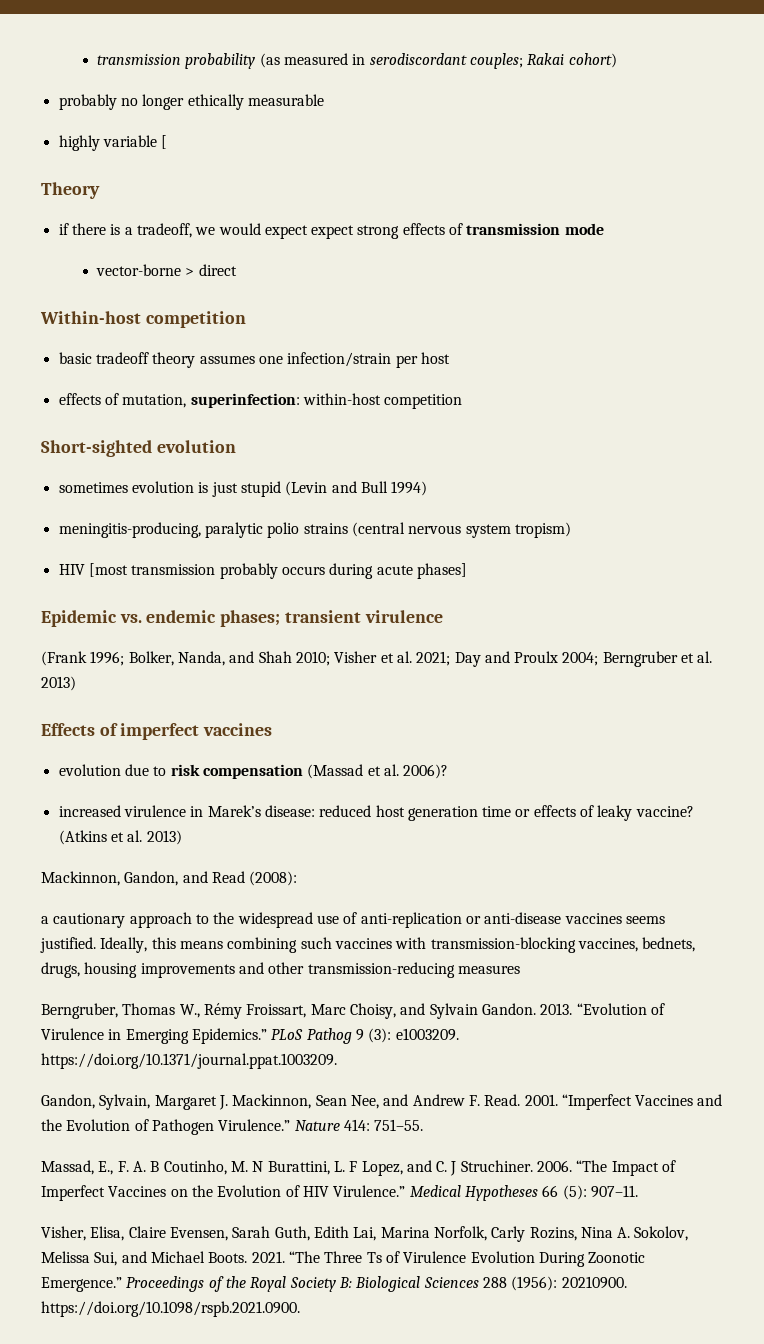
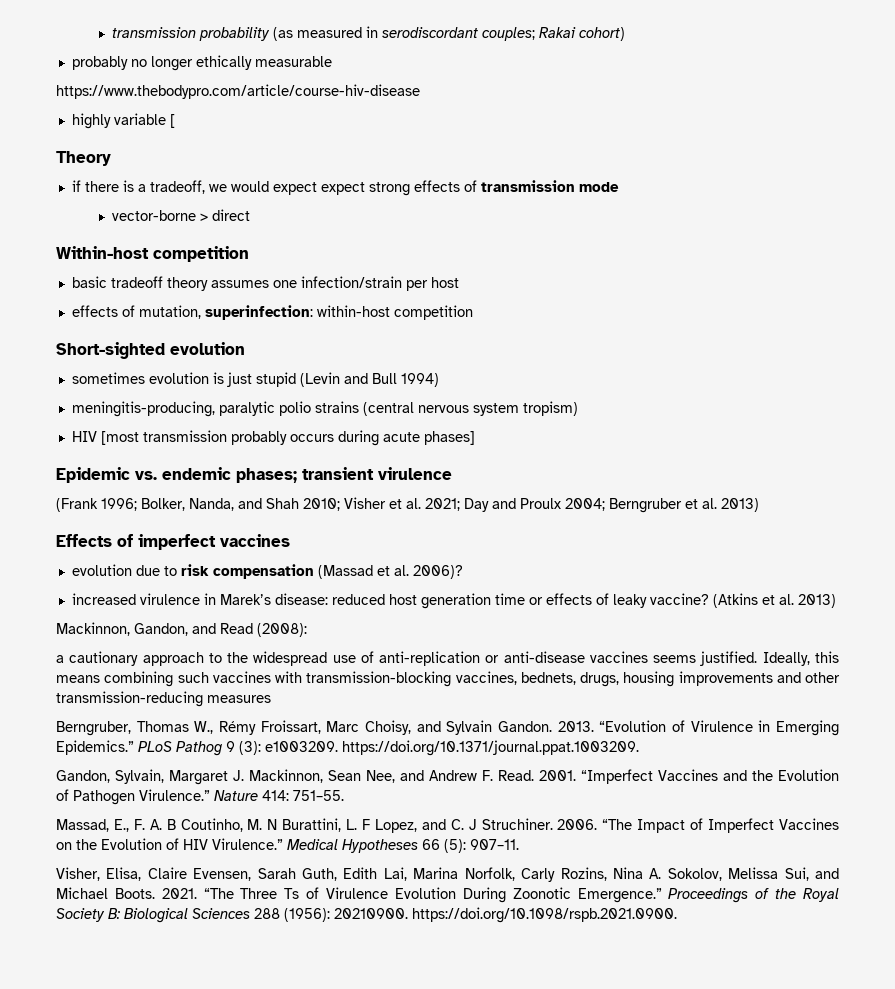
+ https://www.thebodypro.com/article/course-hiv-disease

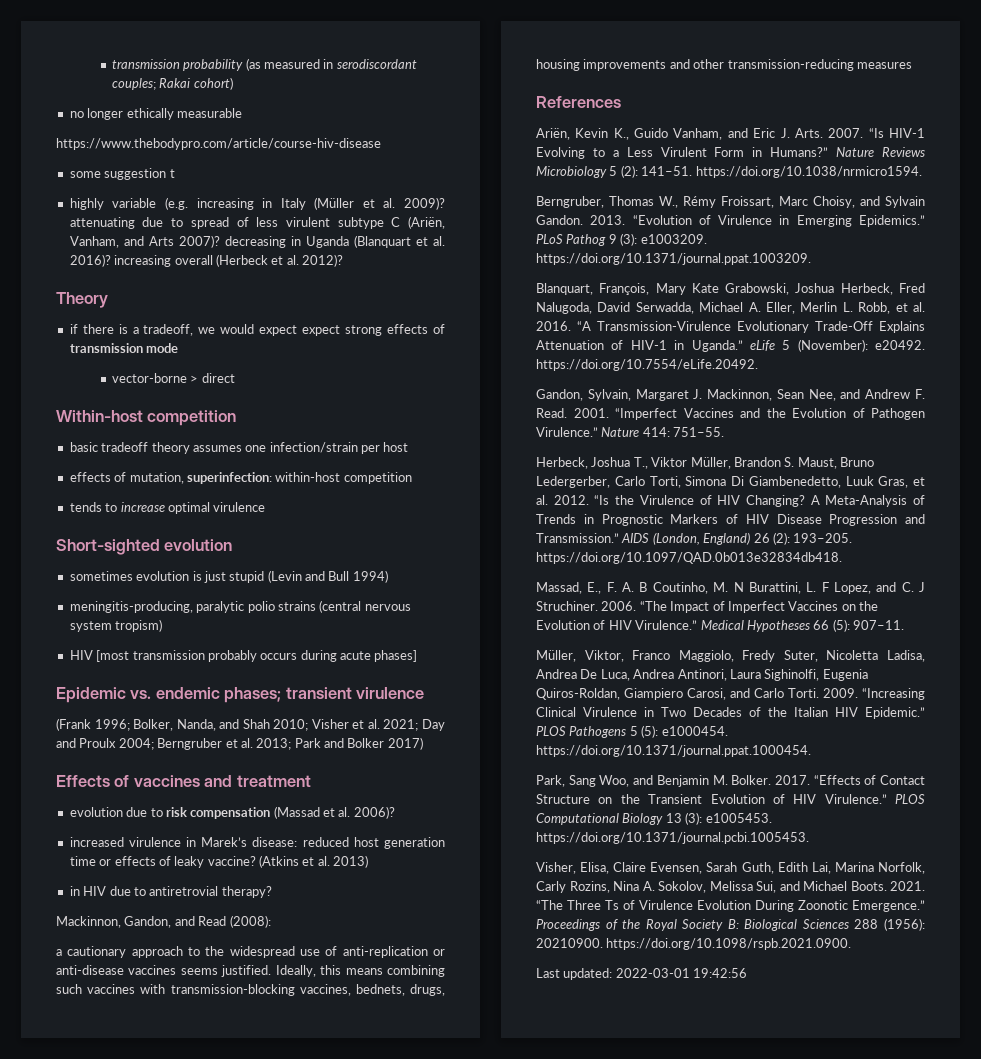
- probably no longer ethically measurable
+ no longer ethically measurable
+ some suggestion t
- highly variable [
+ highly variable (e.g. increasing in Italy (Müller et al. 2009)? attenuating due to spread of less virulent subtype C (Ariën, Vanham, and Arts 2007)? decreasing in Uganda (Blanquart et al. 2016)? increasing overall (Herbeck et al. 2012)?
+ tends to increase optimal virulence
- (Frank 1996; Bolker, Nanda, and Shah 2010; Visher et al. 2021; Day and Proulx 2004; Berngruber et al. 2013)
+ (Frank 1996; Bolker, Nanda, and Shah 2010; Visher et al. 2021; Day and Proulx 2004; Berngruber et al. 2013; Park and Bolker 2017)
- Effects of imperfect vaccines
+ Effects of vaccines and treatment
+ in HIV due to antiretrovial therapy?
+ References
+ Ariën, Kevin K., Guido Vanham, and Eric J. Arts. 2007. “Is HIV-1 Evolving to a Less Virulent Form in Humans?” Nature Reviews Microbiology 5 (2): 141–51. https://doi.org/10.1038/nrmicro1594.
+ Blanquart, François, Mary Kate Grabowski, Joshua Herbeck, Fred Nalugoda, David Serwadda, Michael A. Eller, Merlin L. Robb, et al. 2016. “A Transmission-Virulence Evolutionary Trade-Off Explains Attenuation of HIV-1 in Uganda.” eLife 5 (November): e20492. https://doi.org/10.7554/eLife.20492.
+ Herbeck, Joshua T., Viktor Müller, Brandon S. Maust, Bruno Ledergerber, Carlo Torti, Simona Di Giambenedetto, Luuk Gras, et al. 2012. “Is the Virulence of HIV Changing? A Meta-Analysis of Trends in Prognostic Markers of HIV Disease Progression and Transmission.” AIDS (London, England) 26 (2): 193–205. https://doi.org/10.1097/QAD.0b013e32834db418.
+ Müller, Viktor, Franco Maggiolo, Fredy Suter, Nicoletta Ladisa, Andrea De Luca, Andrea Antinori, Laura Sighinolfi, Eugenia Quiros-Roldan, Giampiero Carosi, and Carlo Torti. 2009. “Increasing Clinical Virulence in Two Decades of the Italian HIV Epidemic.” PLOS Pathogens 5 (5): e1000454. https://doi.org/10.1371/journal.ppat.1000454.
+ Park, Sang Woo, and Benjamin M. Bolker. 2017. “Effects of Contact Structure on the Transient Evolution of HIV Virulence.” PLOS Computational Biology 13 (3): e1005453. https://doi.org/10.1371/journal.pcbi.1005453.
+ Last updated: 2022-03-01 19:42:56

